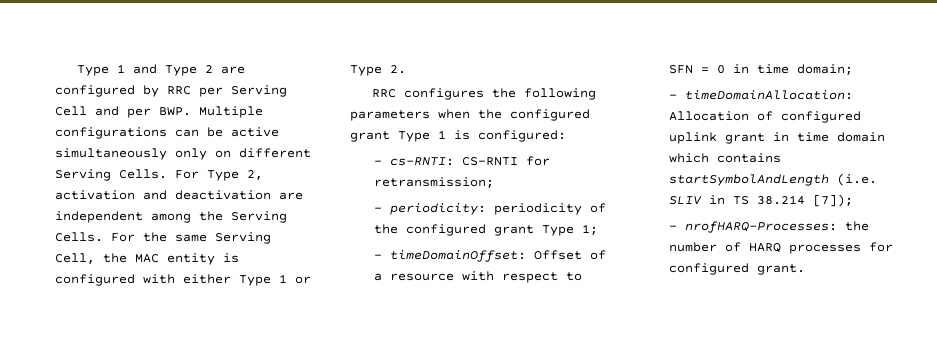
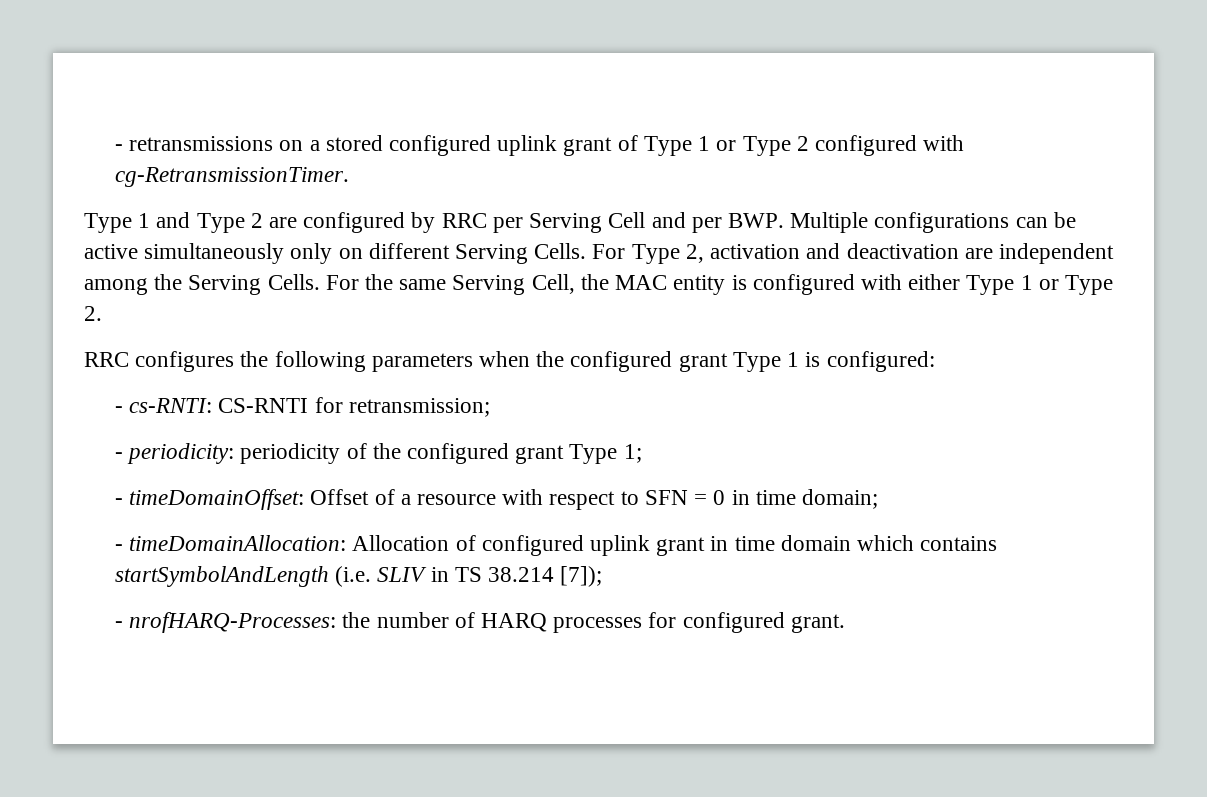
+ - retransmissions on a stored configured uplink grant of Type 1 or Type 2 configured with cg-RetransmissionTimer.

